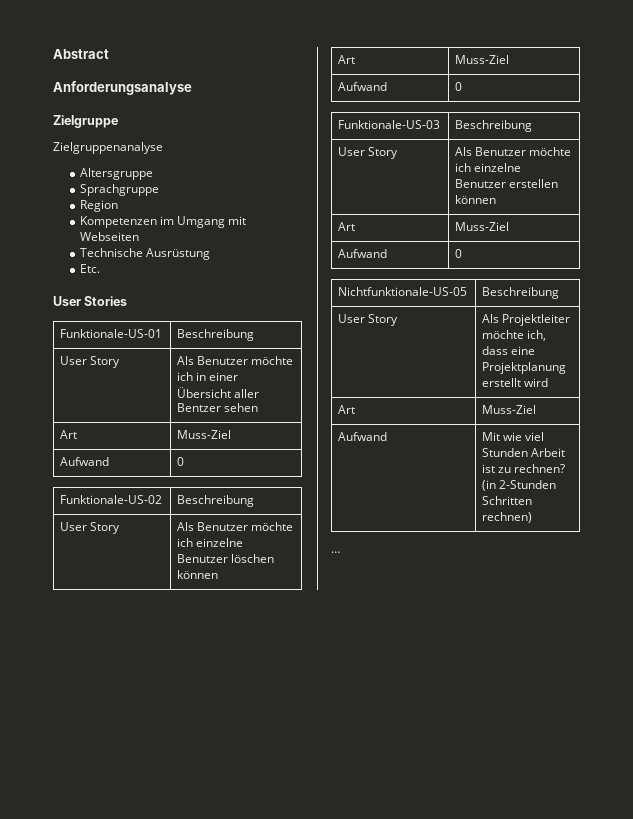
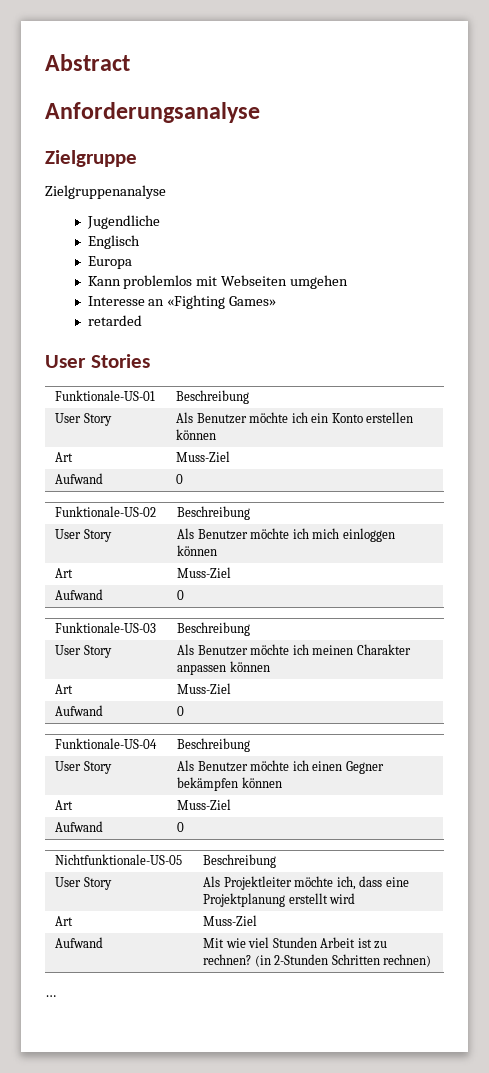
- Altersgruppe
- Sprachgruppe
- Region
- Kompetenzen im Umgang mit Webseiten
- Technische Ausrüstung
- Etc.
+ Jugendliche
+ Englisch
+ Europa
+ Kann problemlos mit Webseiten umgehen
+ Interesse an «Fighting Games»
+ retarded
- User Story | Als Benutzer möchte ich in einer Übersicht aller Bentzer sehen
+ User Story | Als Benutzer möchte ich ein Konto erstellen können
- User Story | Als Benutzer möchte ich einzelne Benutzer löschen können
+ User Story | Als Benutzer möchte ich mich einloggen können
- User Story | Als Benutzer möchte ich einzelne Benutzer erstellen können
+ User Story | Als Benutzer möchte ich meinen Charakter anpassen können
+ Art | Muss-Ziel
+ Aufwand | 0
+ Funktionale-US-04 | Beschreibung
+ User Story | Als Benutzer möchte ich einen Gegner bekämpfen können

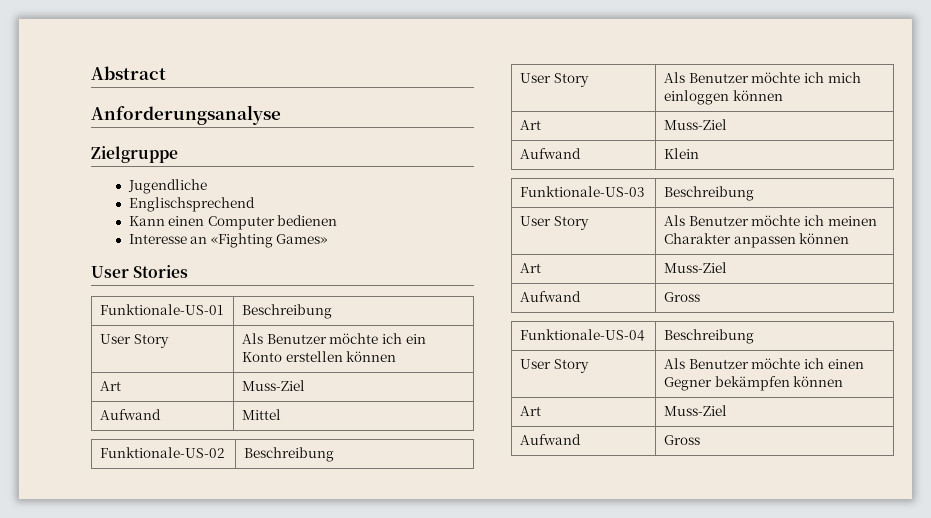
- Zielgruppenanalyse
- Englisch
- Europa
+ Englischsprechend
- Kann problemlos mit Webseiten umgehen
+ Kann einen Computer bedienen
- retarded
  User Story | Als Benutzer möchte ich ein Konto erstellen können
  Art | Muss-Ziel
- Aufwand | 0
+ Aufwand | Mittel
  User Story | Als Benutzer möchte ich mich einloggen können
  Art | Muss-Ziel
- Aufwand | 0
+ Aufwand | Klein
  User Story | Als Benutzer möchte ich meinen Charakter anpassen können
  Art | Muss-Ziel
- Aufwand | 0
+ Aufwand | Gross
  User Story | Als Benutzer möchte ich einen Gegner bekämpfen können
  Art | Muss-Ziel
- Aufwand | 0
- Nichtfunktionale-US-05 | Beschreibung
- User Story | Als Projektleiter möchte ich, dass eine Projektplanung erstellt wird
- Art | Muss-Ziel
- Aufwand | Mit wie viel Stunden Arbeit ist zu rechnen? (in 2-Stunden Schritten rechnen)
- …
+ Aufwand | Gross

